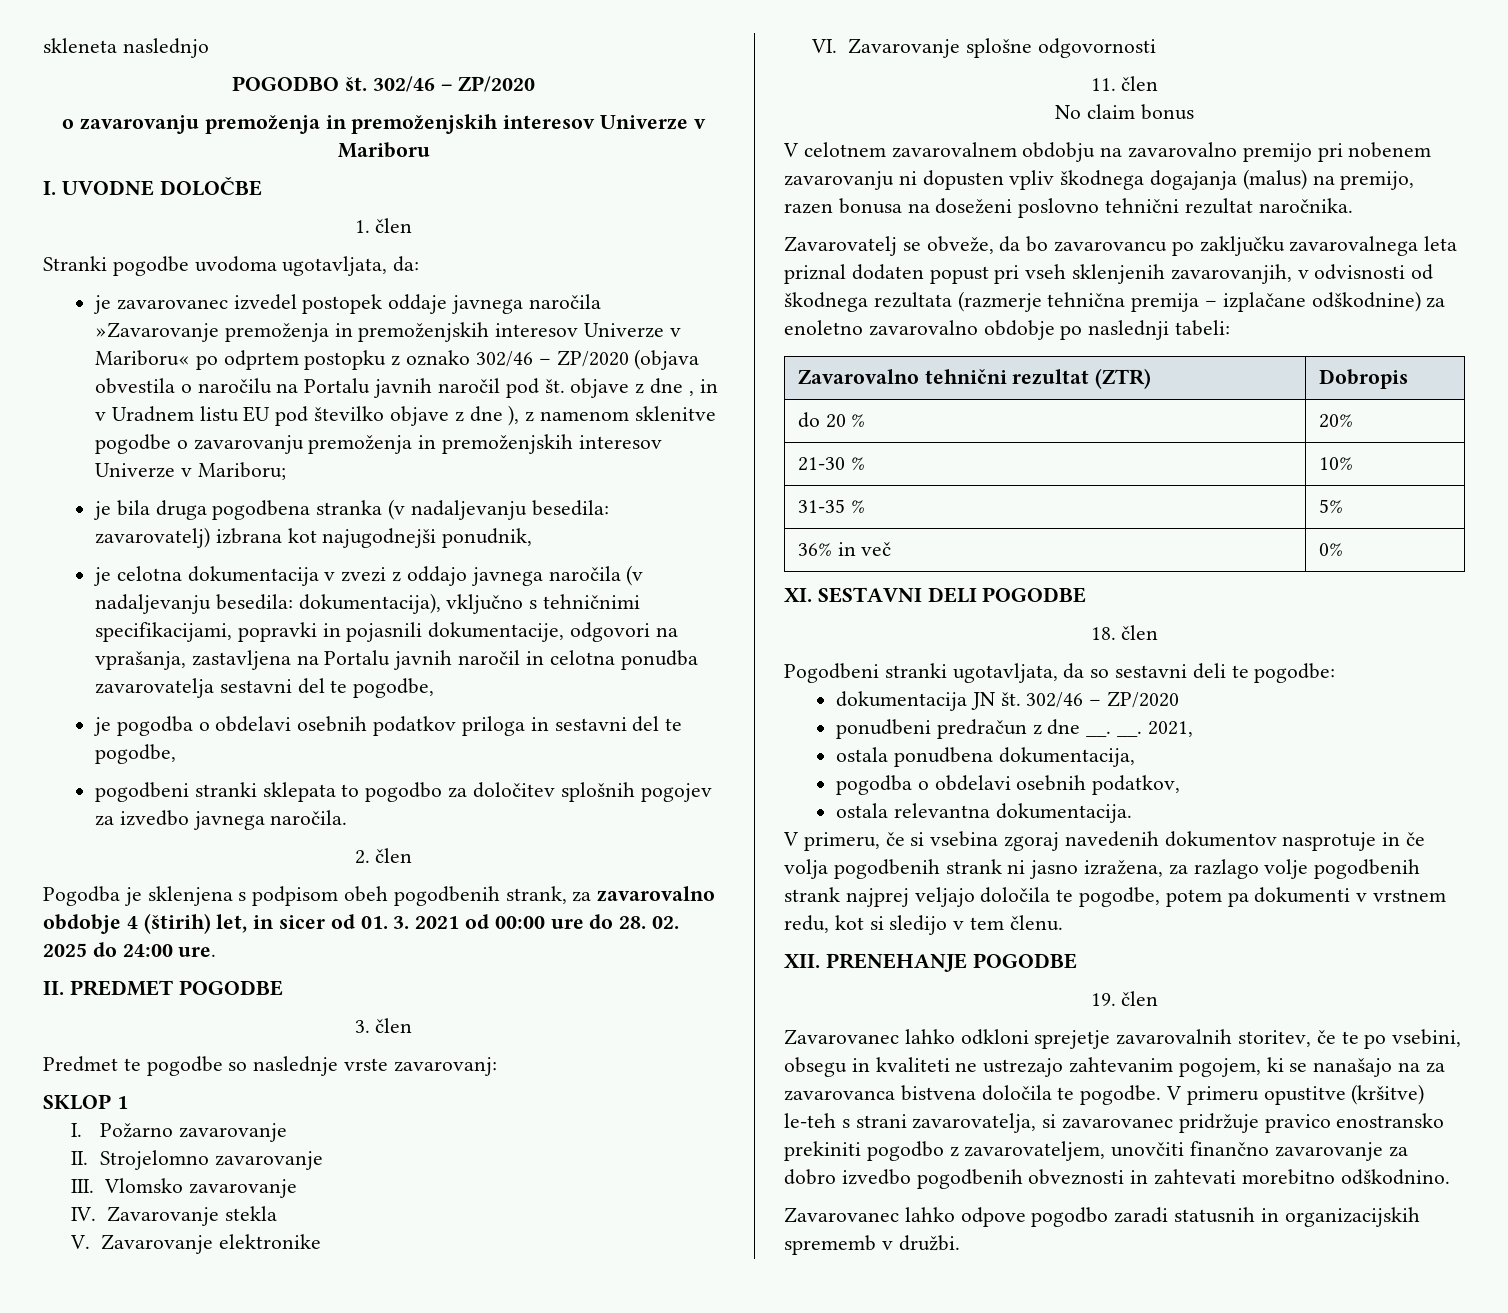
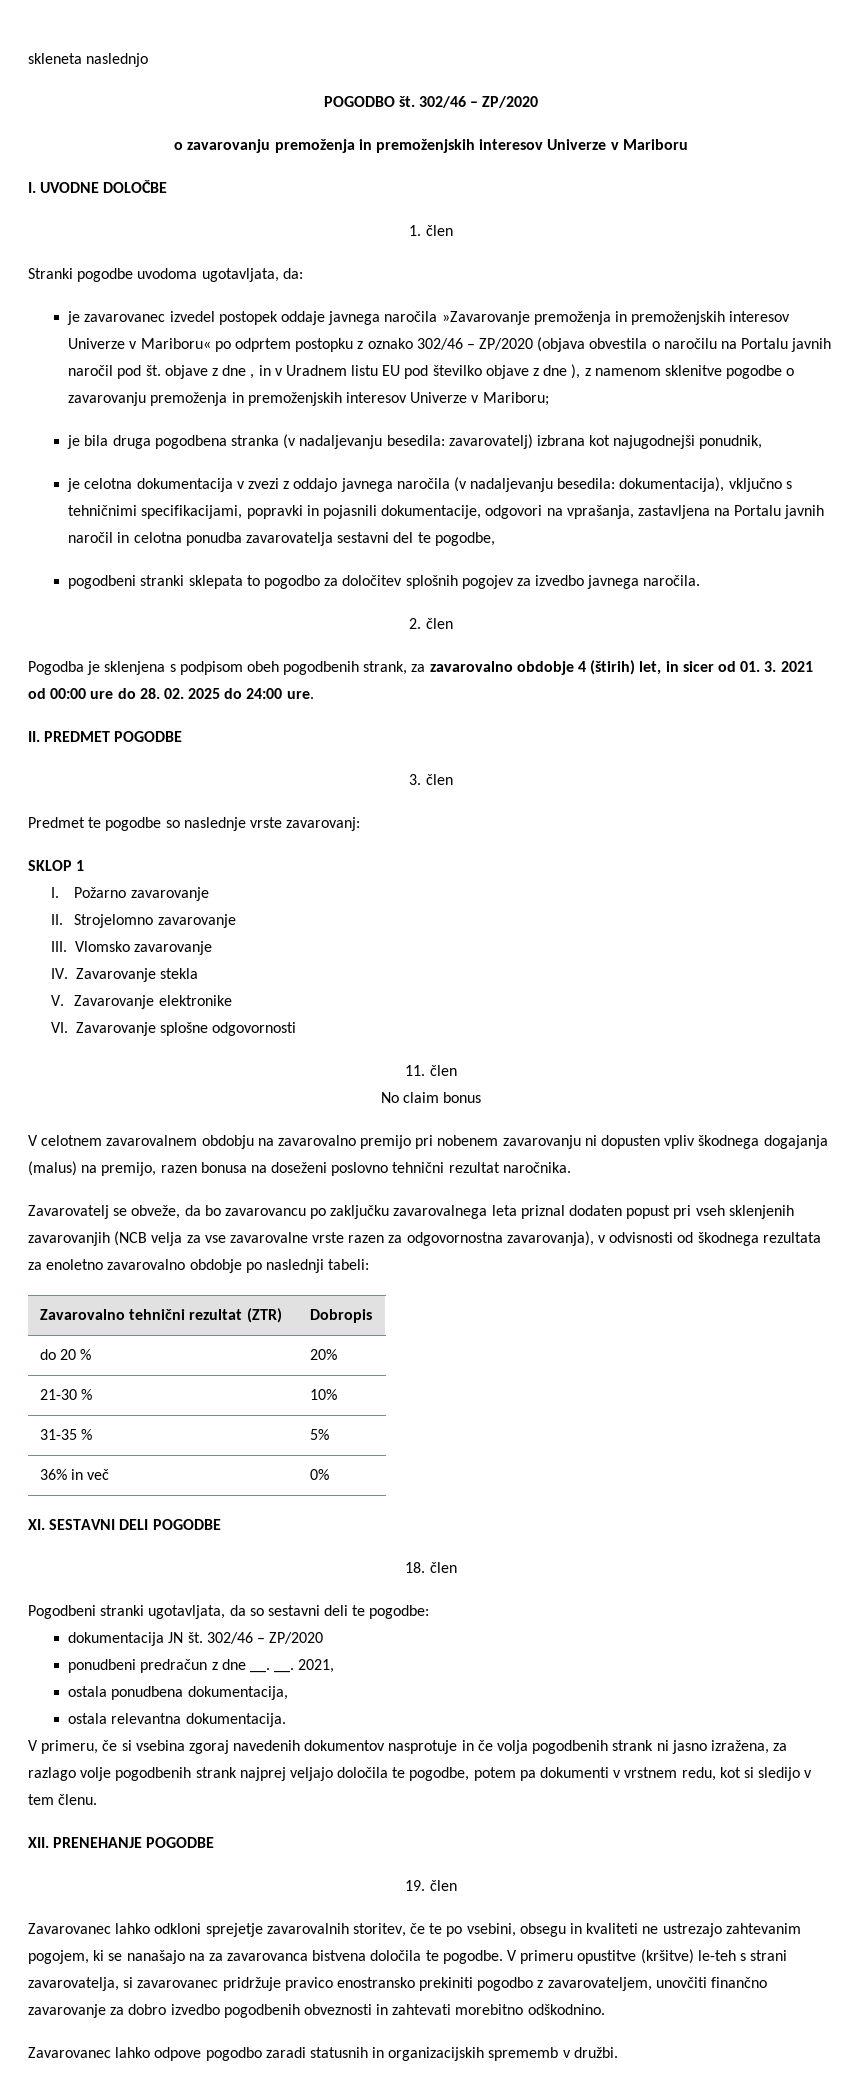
- je pogodba o obdelavi osebnih podatkov priloga in sestavni del te pogodbe,
- Zavarovatelj se obveže, da bo zavarovancu po zaključku zavarovalnega leta priznal dodaten popust pri vseh sklenjenih zavarovanjih, v odvisnosti od škodnega rezultata (razmerje tehnična premija – izplačane odškodnine) za enoletno zavarovalno obdobje po naslednji tabeli:
+ Zavarovatelj se obveže, da bo zavarovancu po zaključku zavarovalnega leta priznal dodaten popust pri vseh sklenjenih zavarovanjih (NCB velja za vse zavarovalne vrste razen za odgovornostna zavarovanja), v odvisnosti od škodnega rezultata za enoletno zavarovalno obdobje po naslednji tabeli:
- pogodba o obdelavi osebnih podatkov,

